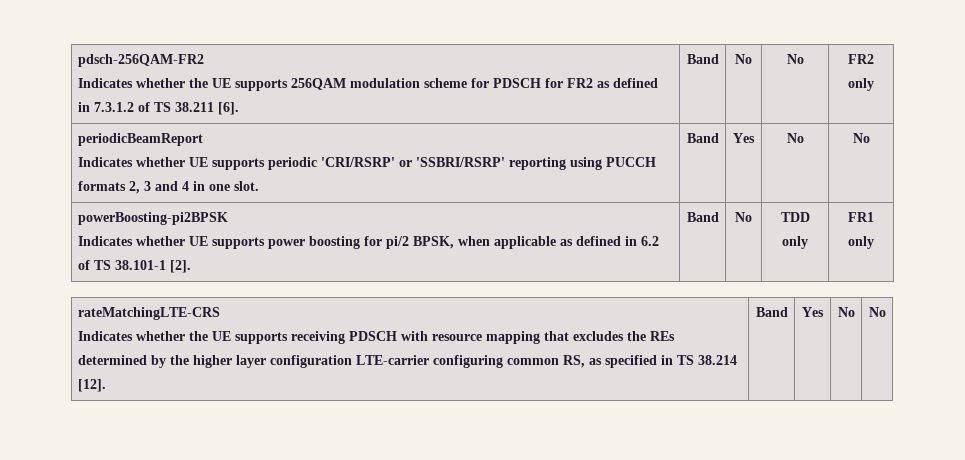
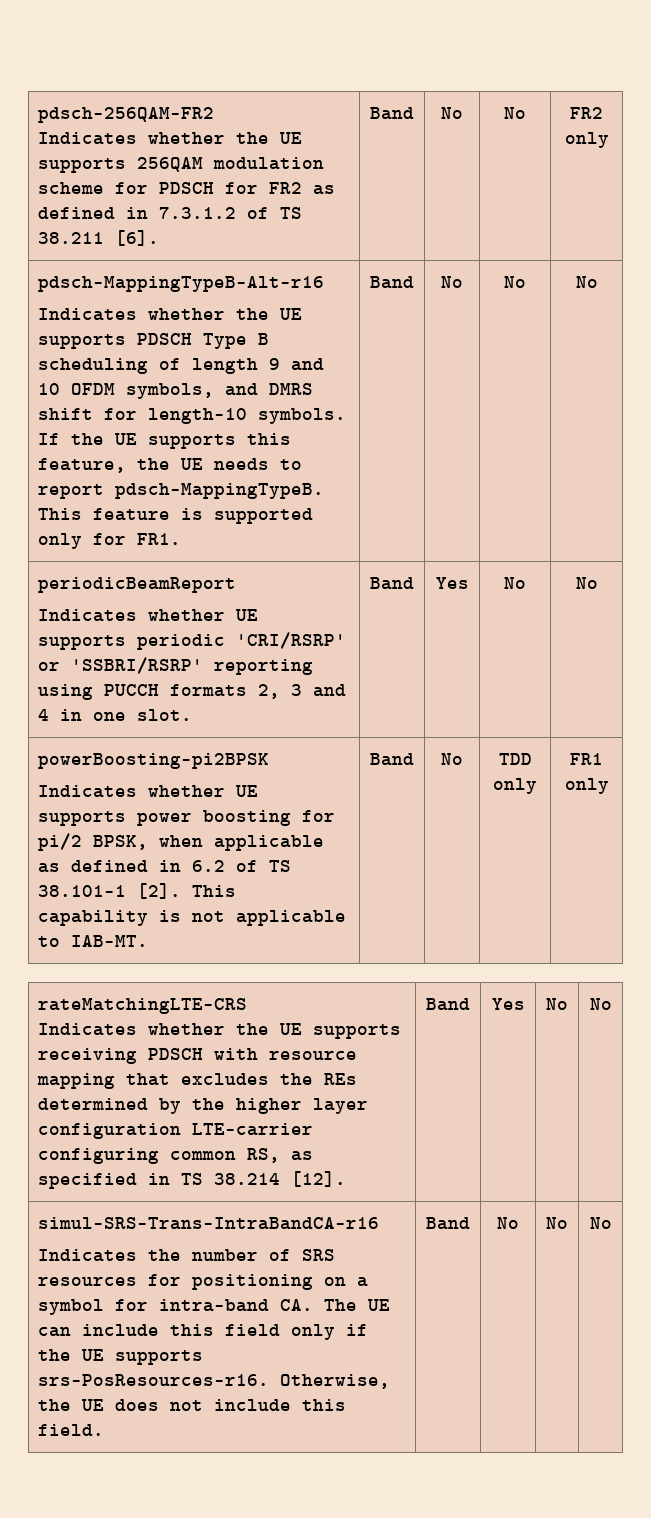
+ pdsch-MappingTypeB-Alt-r16
+ Indicates whether the UE supports PDSCH Type B scheduling of length 9 and 10 OFDM symbols, and DMRS shift for length-10 symbols. If the UE supports this feature, the UE needs to report pdsch-MappingTypeB. This feature is supported only for FR1. | Band | No | No | No
  powerBoosting-pi2BPSK
- Indicates whether UE supports power boosting for pi/2 BPSK, when applicable as defined in 6.2 of TS 38.101-1 [2]. | Band | No | TDD only | FR1 only
+ Indicates whether UE supports power boosting for pi/2 BPSK, when applicable as defined in 6.2 of TS 38.101-1 [2]. This capability is not applicable to IAB-MT. | Band | No | TDD only | FR1 only
+ simul-SRS-Trans-IntraBandCA-r16
+ Indicates the number of SRS resources for positioning on a symbol for intra-band CA. The UE can include this field only if the UE supports srs-PosResources-r16. Otherwise, the UE does not include this field. | Band | No | No | No

